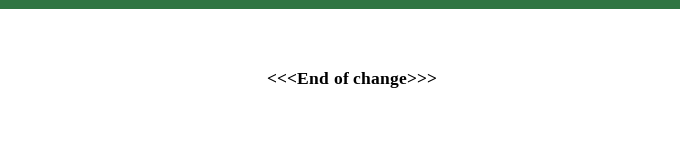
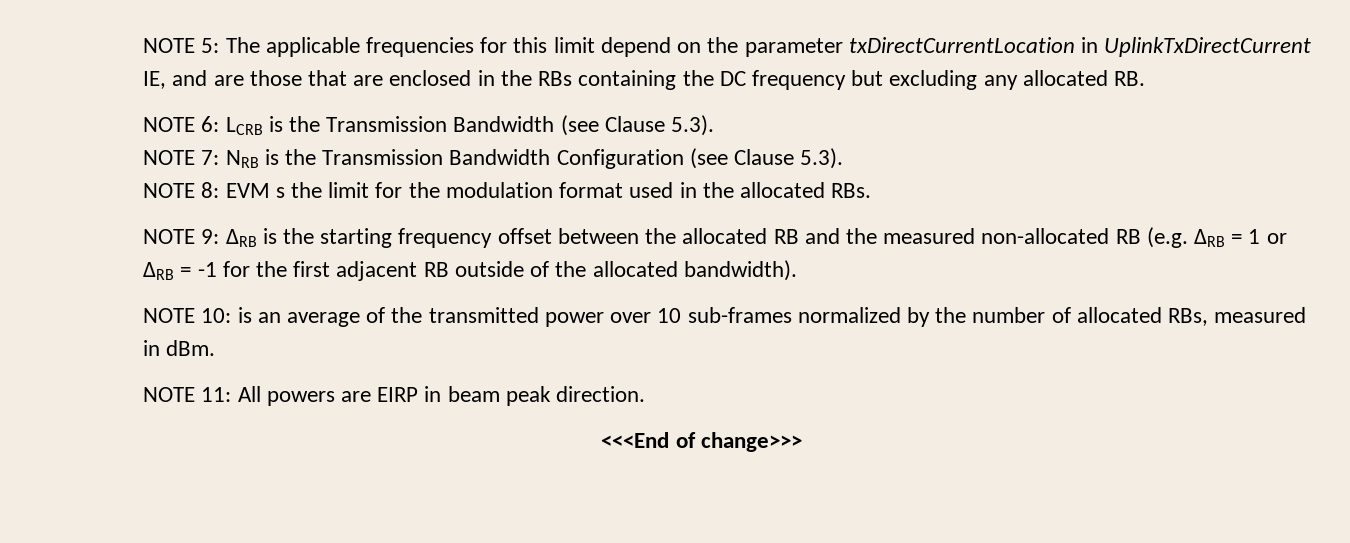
+ NOTE 5: The applicable frequencies for this limit depend on the parameter txDirectCurrentLocation in UplinkTxDirectCurrent IE, and are those that are enclosed in the RBs containing the DC frequency but excluding any allocated RB.
+ NOTE 6: LCRB is the Transmission Bandwidth (see Clause 5.3).
+ NOTE 7: NRB is the Transmission Bandwidth Configuration (see Clause 5.3).
+ NOTE 8: EVM s the limit for the modulation format used in the allocated RBs.
+ NOTE 9: ΔRB is the starting frequency offset between the allocated RB and the measured non-allocated RB (e.g. ΔRB = 1 or ΔRB = -1 for the first adjacent RB outside of the allocated bandwidth).
+ NOTE 10: is an average of the transmitted power over 10 sub-frames normalized by the number of allocated RBs, measured in dBm.
+ NOTE 11: All powers are EIRP in beam peak direction.

